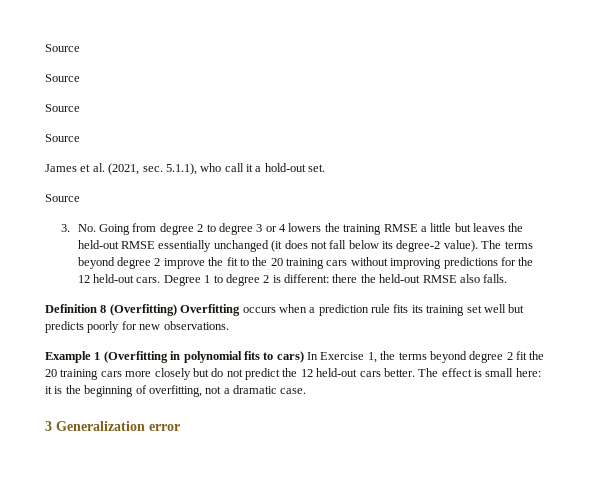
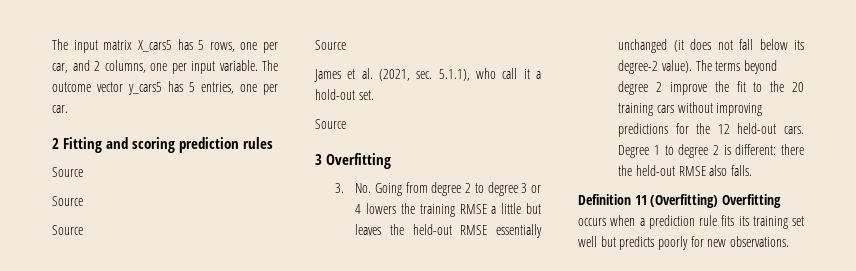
+ The input matrix X_cars5 has 5 rows, one per car, and 2 columns, one per input variable. The outcome vector y_cars5 has 5 entries, one per car.
+ 2 Fitting and scoring prediction rules
+ 3 Overfitting
- Definition 8 (Overfitting) Overfitting occurs when a prediction rule fits its training set well but predicts poorly for new observations.
+ Definition 11 (Overfitting) Overfitting occurs when a prediction rule fits its training set well but predicts poorly for new observations.
- Example 1 (Overfitting in polynomial fits to cars) In Exercise 1, the terms beyond degree 2 fit the 20 training cars more closely but do not predict the 12 held-out cars better. The effect is small here: it is the beginning of overfitting, not a dramatic case.
- 3 Generalization error

